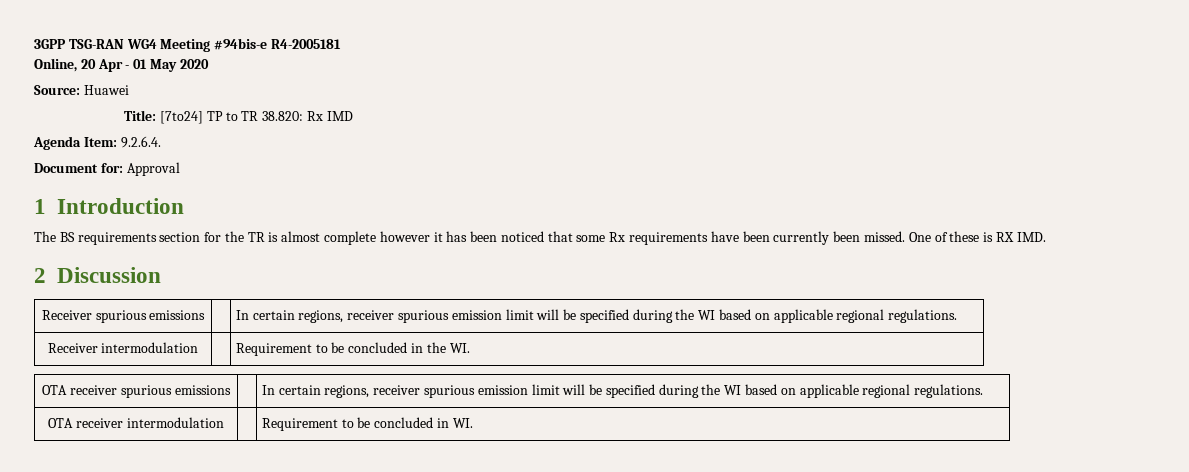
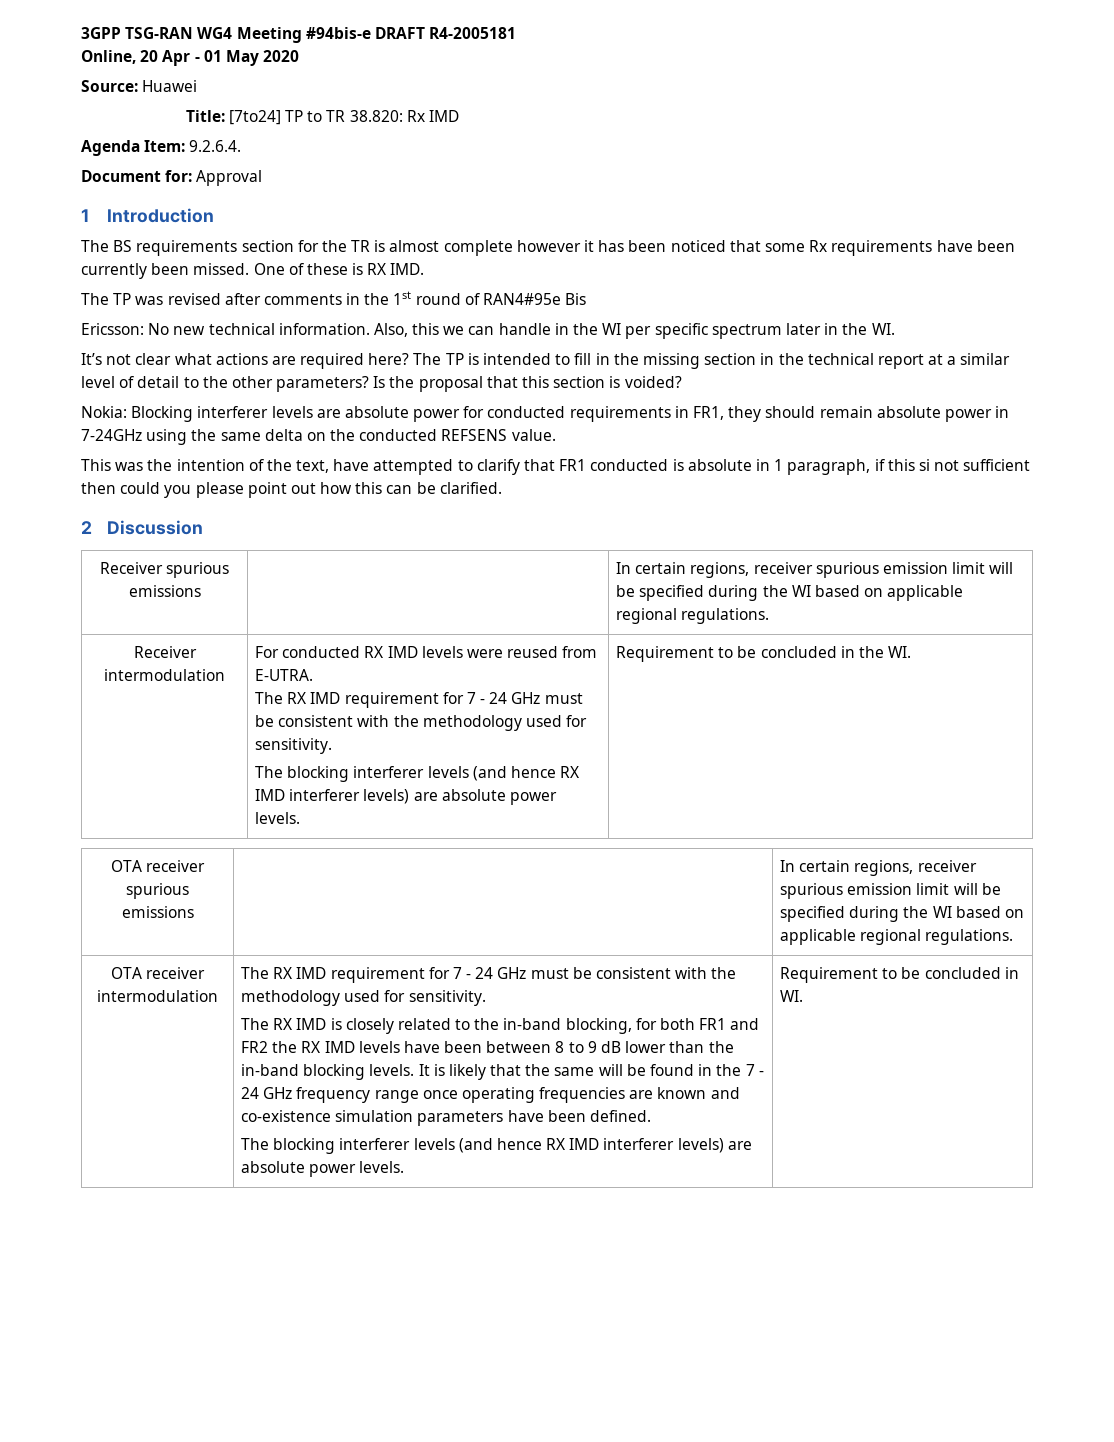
- 3GPP TSG-RAN WG4 Meeting #94bis-e R4-2005181
+ 3GPP TSG-RAN WG4 Meeting #94bis-e DRAFT R4-2005181
+ The TP was revised after comments in the 1st round of RAN4#95e Bis
+ Ericsson: No new technical information. Also, this we can handle in the WI per specific spectrum later in the WI.
+ It’s not clear what actions are required here? The TP is intended to fill in the missing section in the technical report at a similar level of detail to the other parameters? Is the proposal that this section is voided?
+ Nokia: Blocking interferer levels are absolute power for conducted requirements in FR1, they should remain absolute power in 7-24GHz using the same delta on the conducted REFSENS value.
+ This was the intention of the text, have attempted to clarify that FR1 conducted is absolute in 1 paragraph, if this si not sufficient then could you please point out how this can be clarified.
+ For conducted RX IMD levels were reused from E-UTRA.
+ The RX IMD requirement for 7 - 24 GHz must be consistent with the methodology used for sensitivity.
+ The blocking interferer levels (and hence RX IMD interferer levels) are absolute power levels.
- OTA receiver intermodulation
+ OTA receiver intermodulation | The RX IMD requirement for 7 - 24 GHz must be consistent with the methodology used for sensitivity.
+ The RX IMD is closely related to the in-band blocking, for both FR1 and FR2 the RX IMD levels have been between 8 to 9 dB lower than the in-band blocking levels. It is likely that the same will be found in the 7 - 24 GHz frequency range once operating frequencies are known and co-existence simulation parameters have been defined.
+ The blocking interferer levels (and hence RX IMD interferer levels) are absolute power levels.

